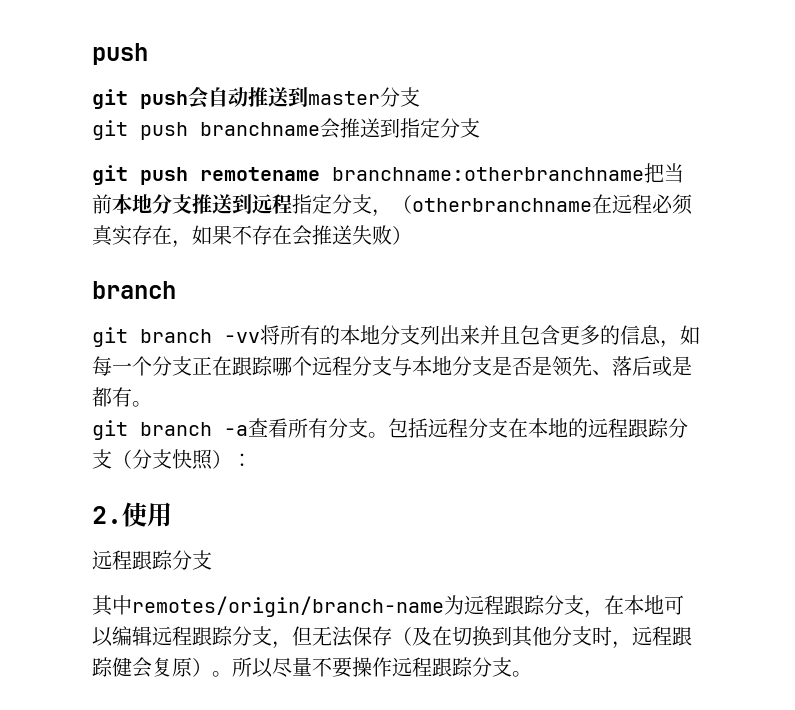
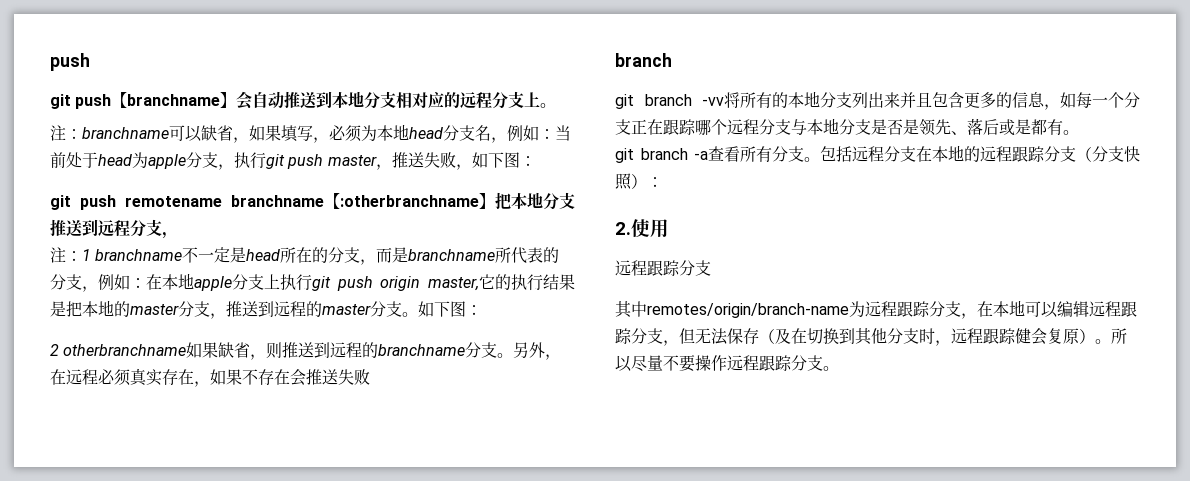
- git push会自动推送到master分支
- git push branchname会推送到指定分支
+ git push【branchname】会自动推送到本地分支相对应的远程分支上。
+ 注：branchname可以缺省，如果填写，必须为本地head分支名，例如：当前处于head为apple分支，执行git push master，推送失败，如下图：
- git push remotename branchname:otherbranchname把当前本地分支推送到远程指定分支，（otherbranchname在远程必须真实存在，如果不存在会推送失败）
+ git push remotename branchname【:otherbranchname】把本地分支推送到远程分支，
+ 注：1 branchname不一定是head所在的分支，而是branchname所代表的分支，例如：在本地apple分支上执行git push origin master,它的执行结果是把本地的master分支，推送到远程的master分支。如下图：
+ 2 otherbranchname如果缺省，则推送到远程的branchname分支。另外，在远程必须真实存在，如果不存在会推送失败

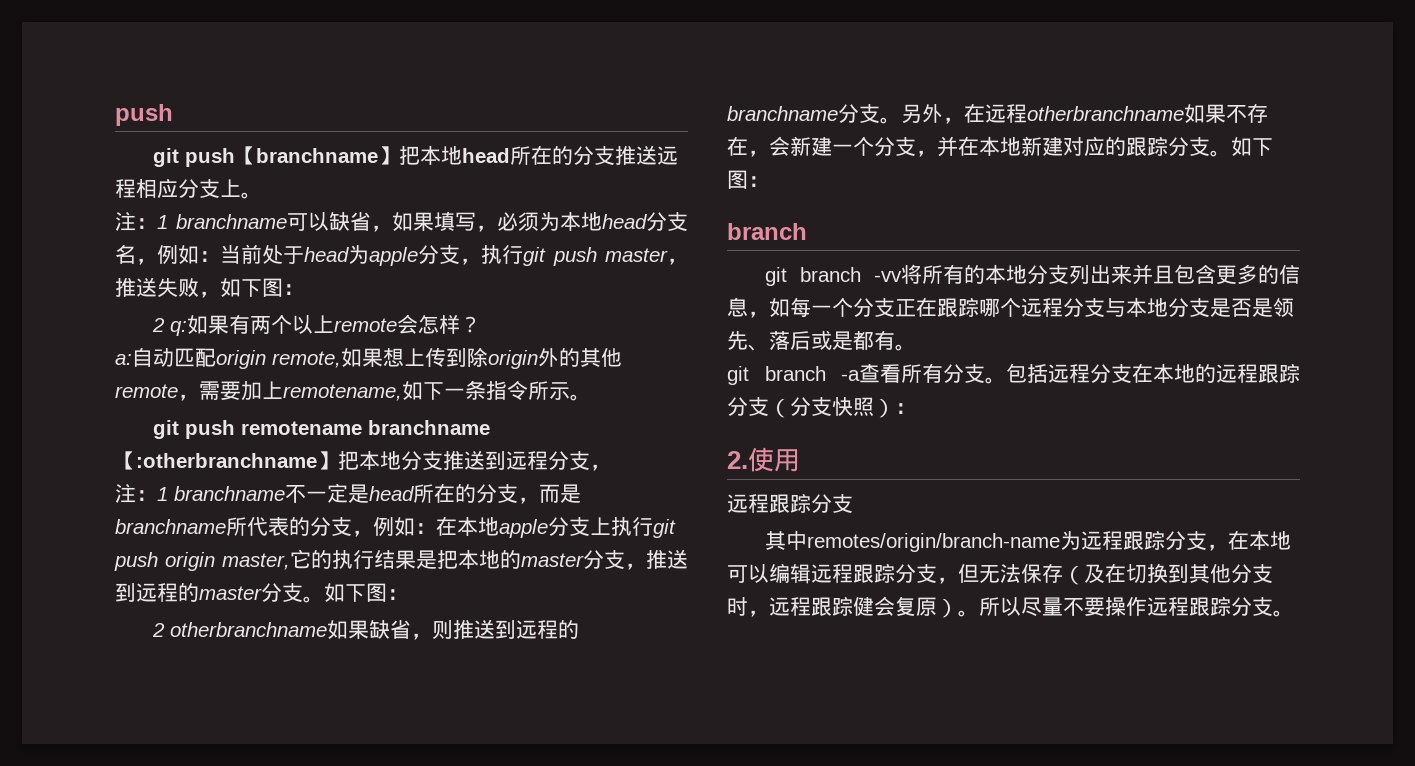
- git push【branchname】会自动推送到本地分支相对应的远程分支上。
+ git push【branchname】把本地head所在的分支推送远程相应分支上。
- 注：branchname可以缺省，如果填写，必须为本地head分支名，例如：当前处于head为apple分支，执行git push master，推送失败，如下图：
+ 注：1 branchname可以缺省，如果填写，必须为本地head分支名，例如：当前处于head为apple分支，执行git push master，推送失败，如下图：
+ 2 q:如果有两个以上remote会怎样？
+ a:自动匹配origin remote,如果想上传到除origin外的其他remote，需要加上remotename,如下一条指令所示。
- 另外，在远程必须真实存在，如果不存在会推送失败
+ 另外，在远程otherbranchname如果不存在，会新建一个分支，并在本地新建对应的跟踪分支。如下图：

